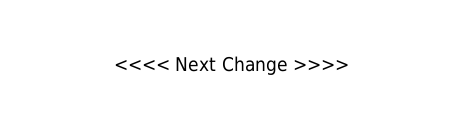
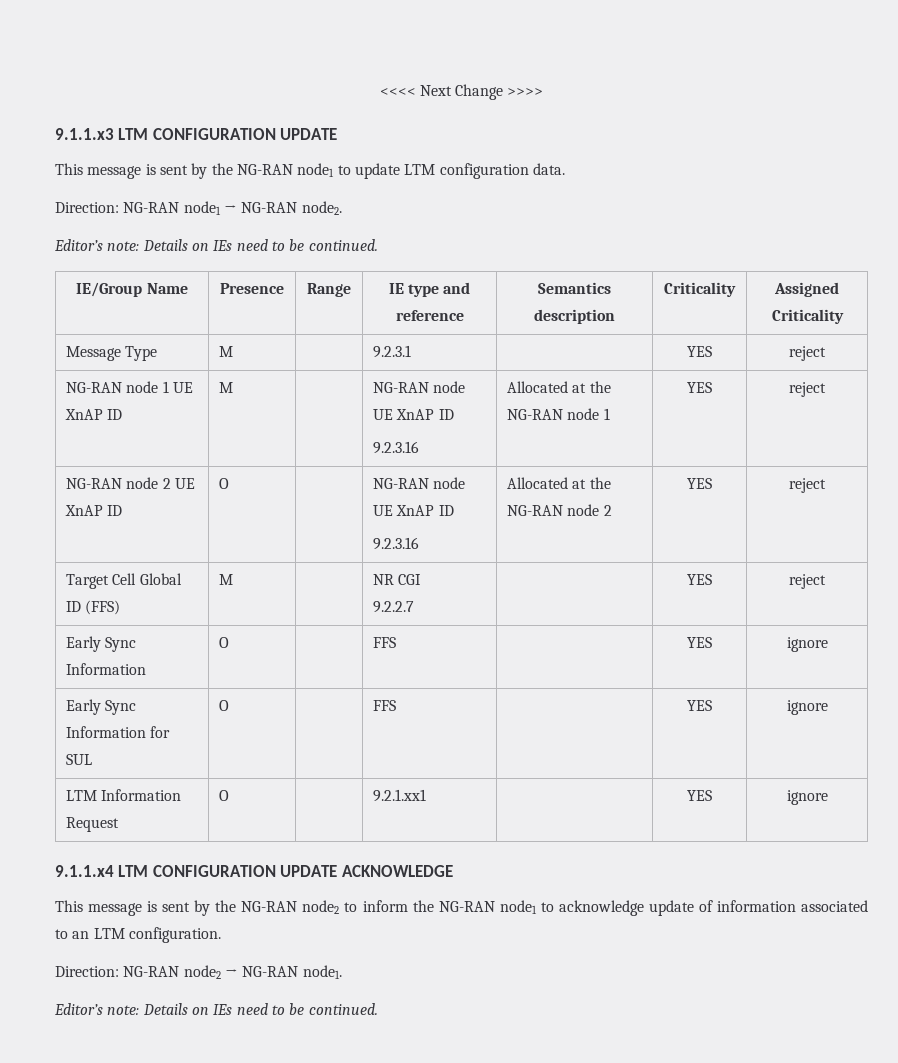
+ 9.1.1.x3 LTM CONFIGURATION UPDATE
+ This message is sent by the NG-RAN node1 to update LTM configuration data.
+ Direction: NG-RAN node1 → NG-RAN node2.
+ Editor’s note: Details on IEs need to be continued.
+ IE/Group Name | Presence | Range | IE type and reference | Semantics description | Criticality | Assigned Criticality
+ Message Type | M | | 9.2.3.1 | | YES | reject
+ NG-RAN node 1 UE XnAP ID | M | | NG-RAN node UE XnAP ID
+ 9.2.3.16 | Allocated at the NG-RAN node 1 | YES | reject
+ NG-RAN node 2 UE XnAP ID | O | | NG-RAN node UE XnAP ID
+ 9.2.3.16 | Allocated at the NG-RAN node 2 | YES | reject
+ Target Cell Global ID (FFS) | M | | NR CGI
+ 9.2.2.7 | | YES | reject
+ Early Sync Information | O | | FFS | | YES | ignore
+ Early Sync Information for SUL | O | | FFS | | YES | ignore
+ LTM Information Request | O | | 9.2.1.xx1 | | YES | ignore
+ 9.1.1.x4 LTM CONFIGURATION UPDATE ACKNOWLEDGE
+ This message is sent by the NG-RAN node2 to inform the NG-RAN node1 to acknowledge update of information associated to an LTM configuration.
+ Direction: NG-RAN node2 → NG-RAN node1.
+ Editor’s note: Details on IEs need to be continued.

